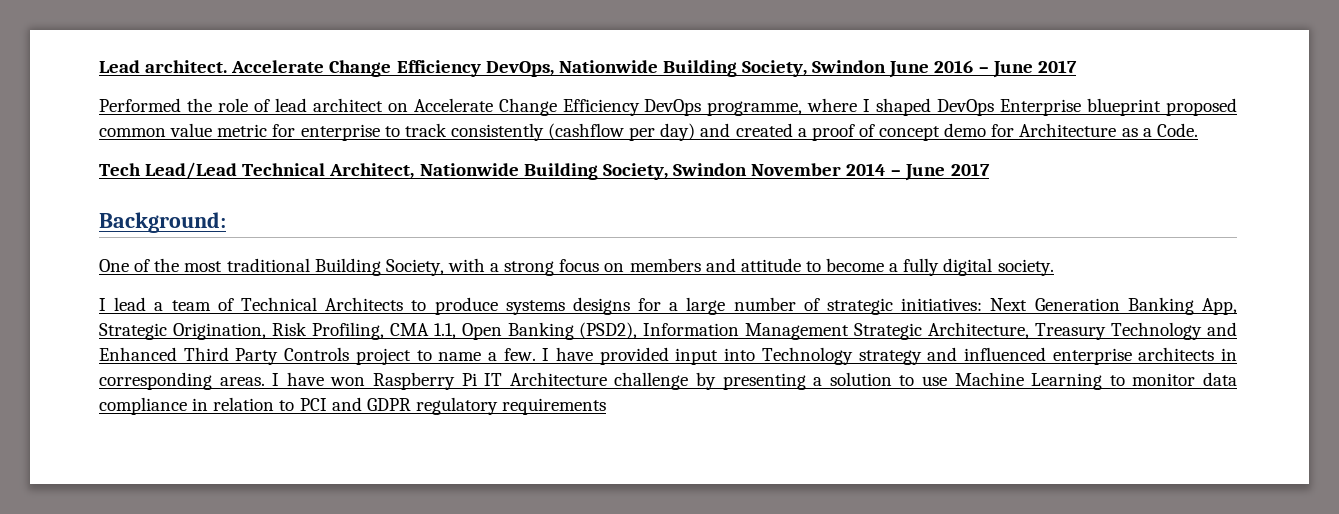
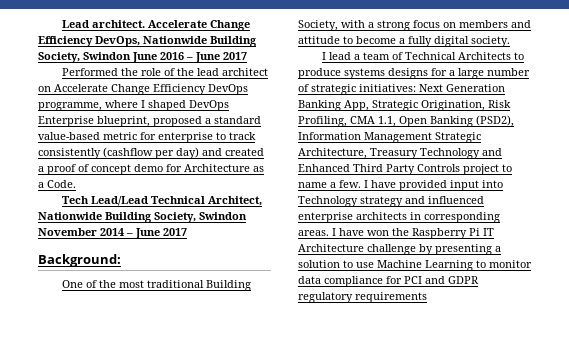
- Performed the role of lead architect on Accelerate Change Efficiency DevOps programme, where I shaped DevOps Enterprise blueprint proposed common value metric for enterprise to track consistently (cashflow per day) and created a proof of concept demo for Architecture as a Code.
+ Performed the role of the lead architect on Accelerate Change Efficiency DevOps programme, where I shaped DevOps Enterprise blueprint, proposed a standard value-based metric for enterprise to track consistently (cashflow per day) and created a proof of concept demo for Architecture as a Code.
- I have won Raspberry Pi IT Architecture challenge by presenting a solution to use Machine Learning to monitor data compliance in relation to PCI and GDPR regulatory requirements
+ I have won the Raspberry Pi IT Architecture challenge by presenting a solution to use Machine Learning to monitor data compliance for PCI and GDPR regulatory requirements

